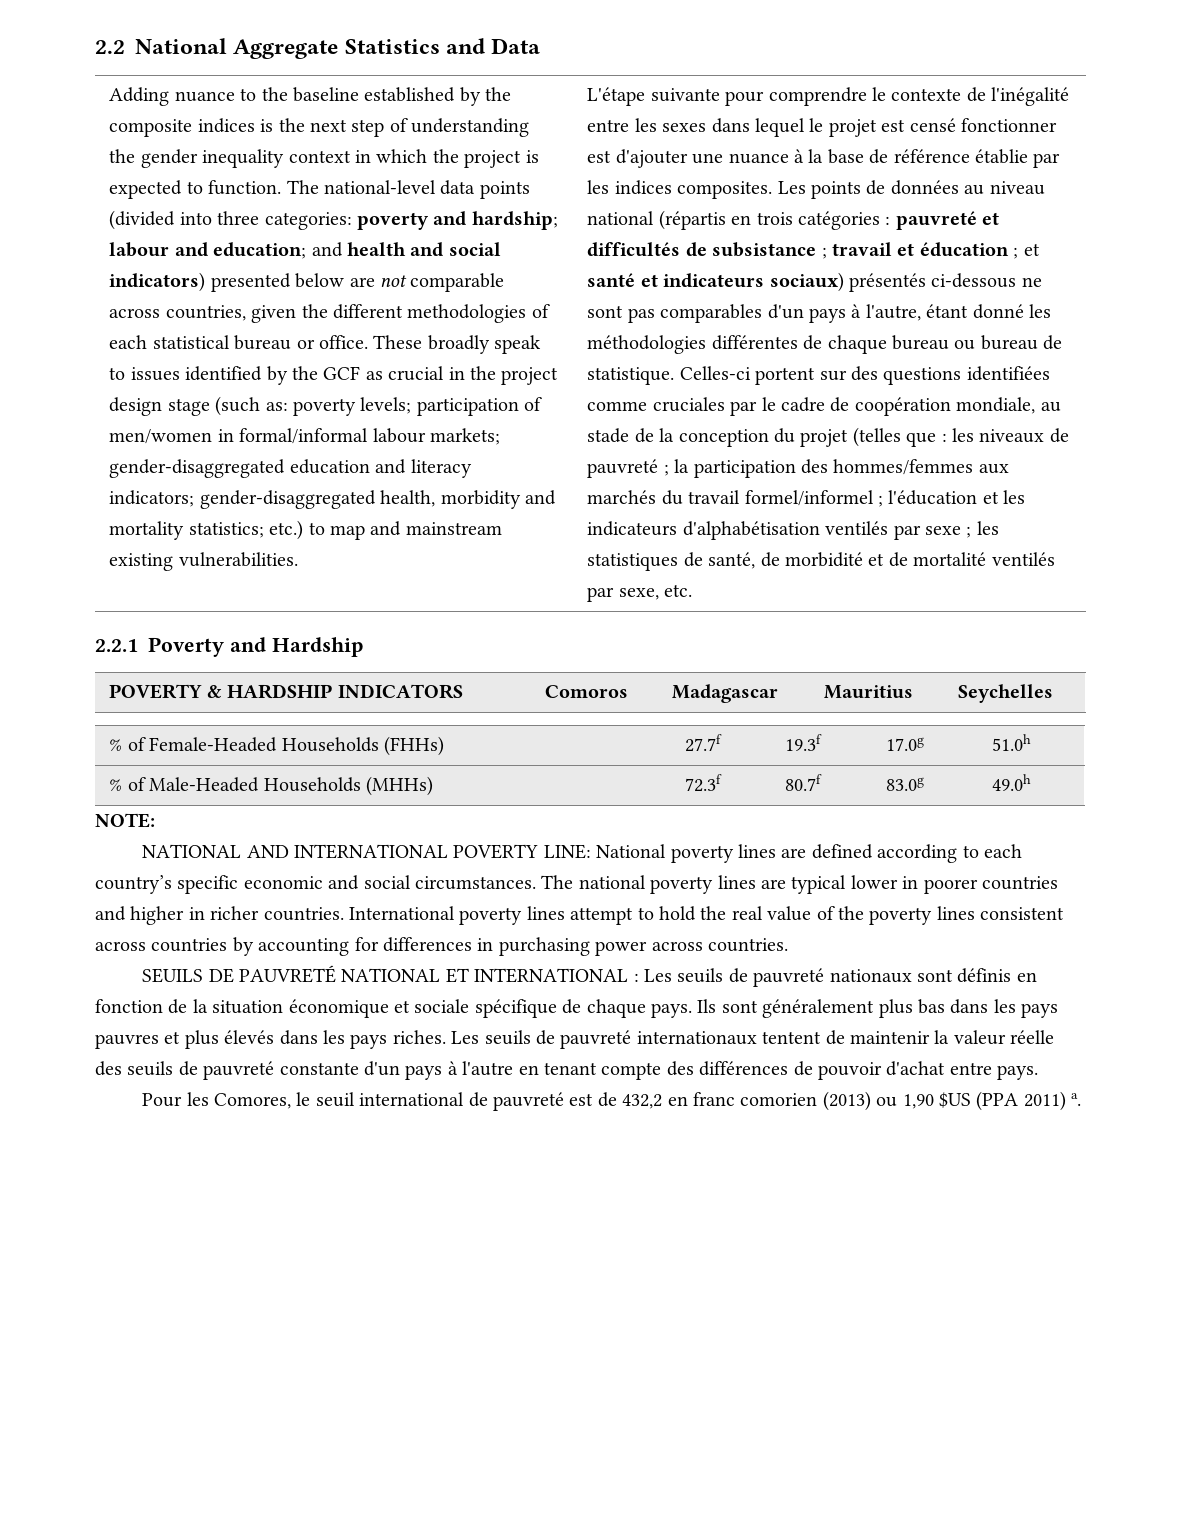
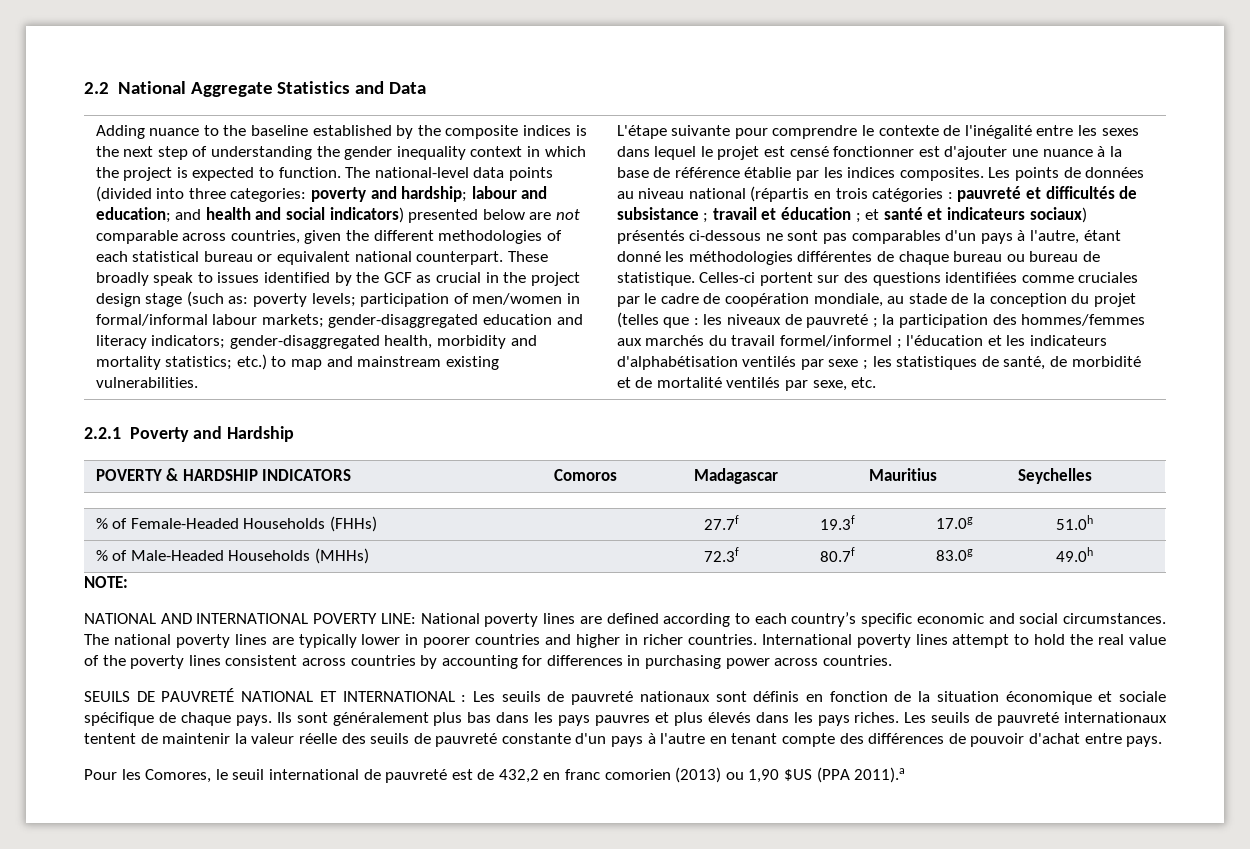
- The national-level data points (divided into three categories: poverty and hardship; labour and education; and health and social indicators) presented below are not comparable across countries, given the different methodologies of each statistical bureau or office.
+ The national-level data points (divided into three categories: poverty and hardship; labour and education; and health and social indicators) presented below are not comparable across countries, given the different methodologies of each statistical bureau or equivalent national counterpart.
- The national poverty lines are typical lower in poorer countries and higher in richer countries.
+ The national poverty lines are typically lower in poorer countries and higher in richer countries.
- Pour les Comores, le seuil international de pauvreté est de 432,2 en franc comorien (2013) ou 1,90 $US (PPA 2011) a.
+ Pour les Comores, le seuil international de pauvreté est de 432,2 en franc comorien (2013) ou 1,90 $US (PPA 2011).a

